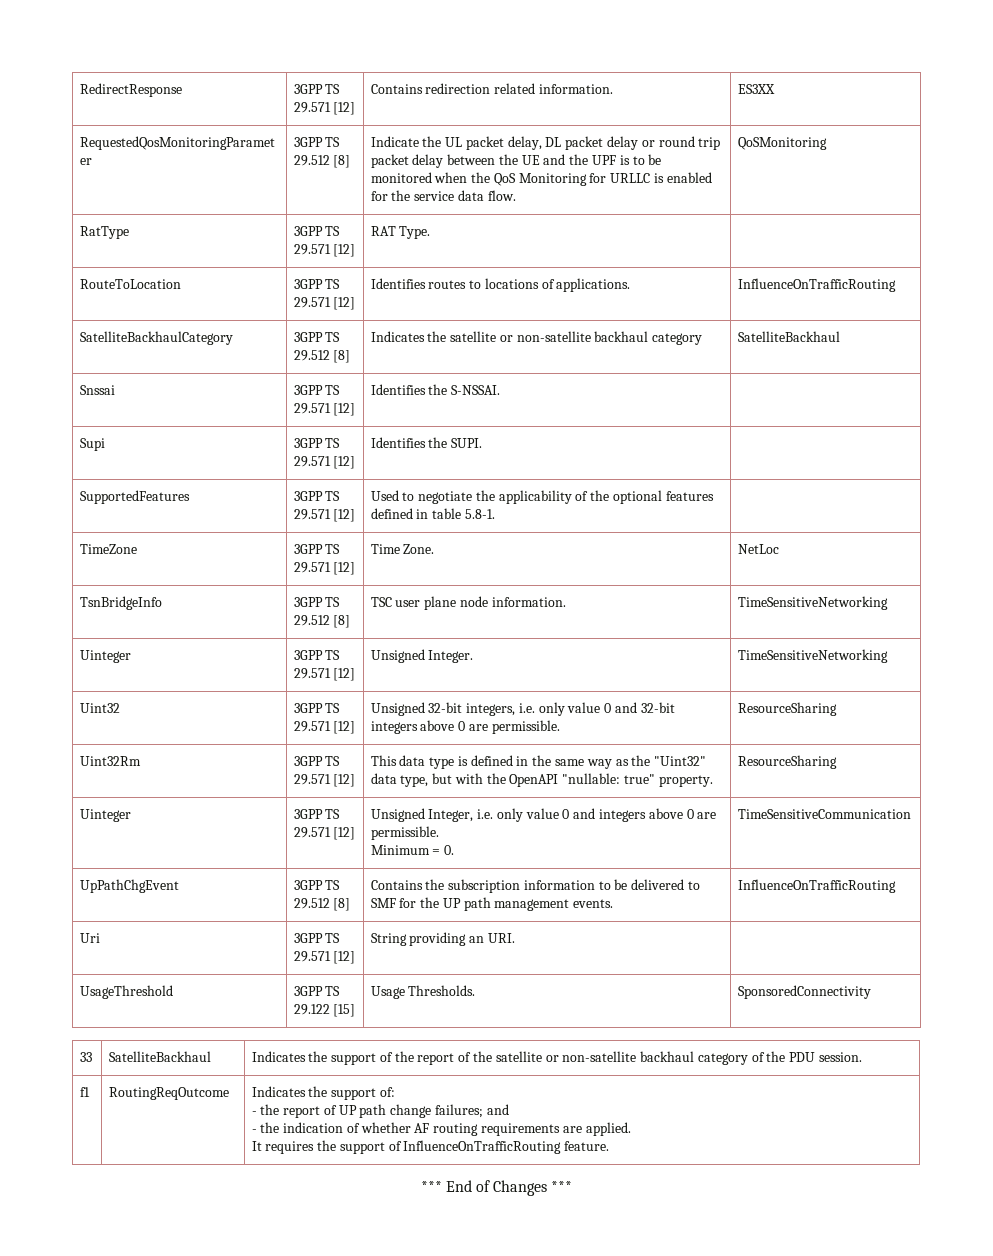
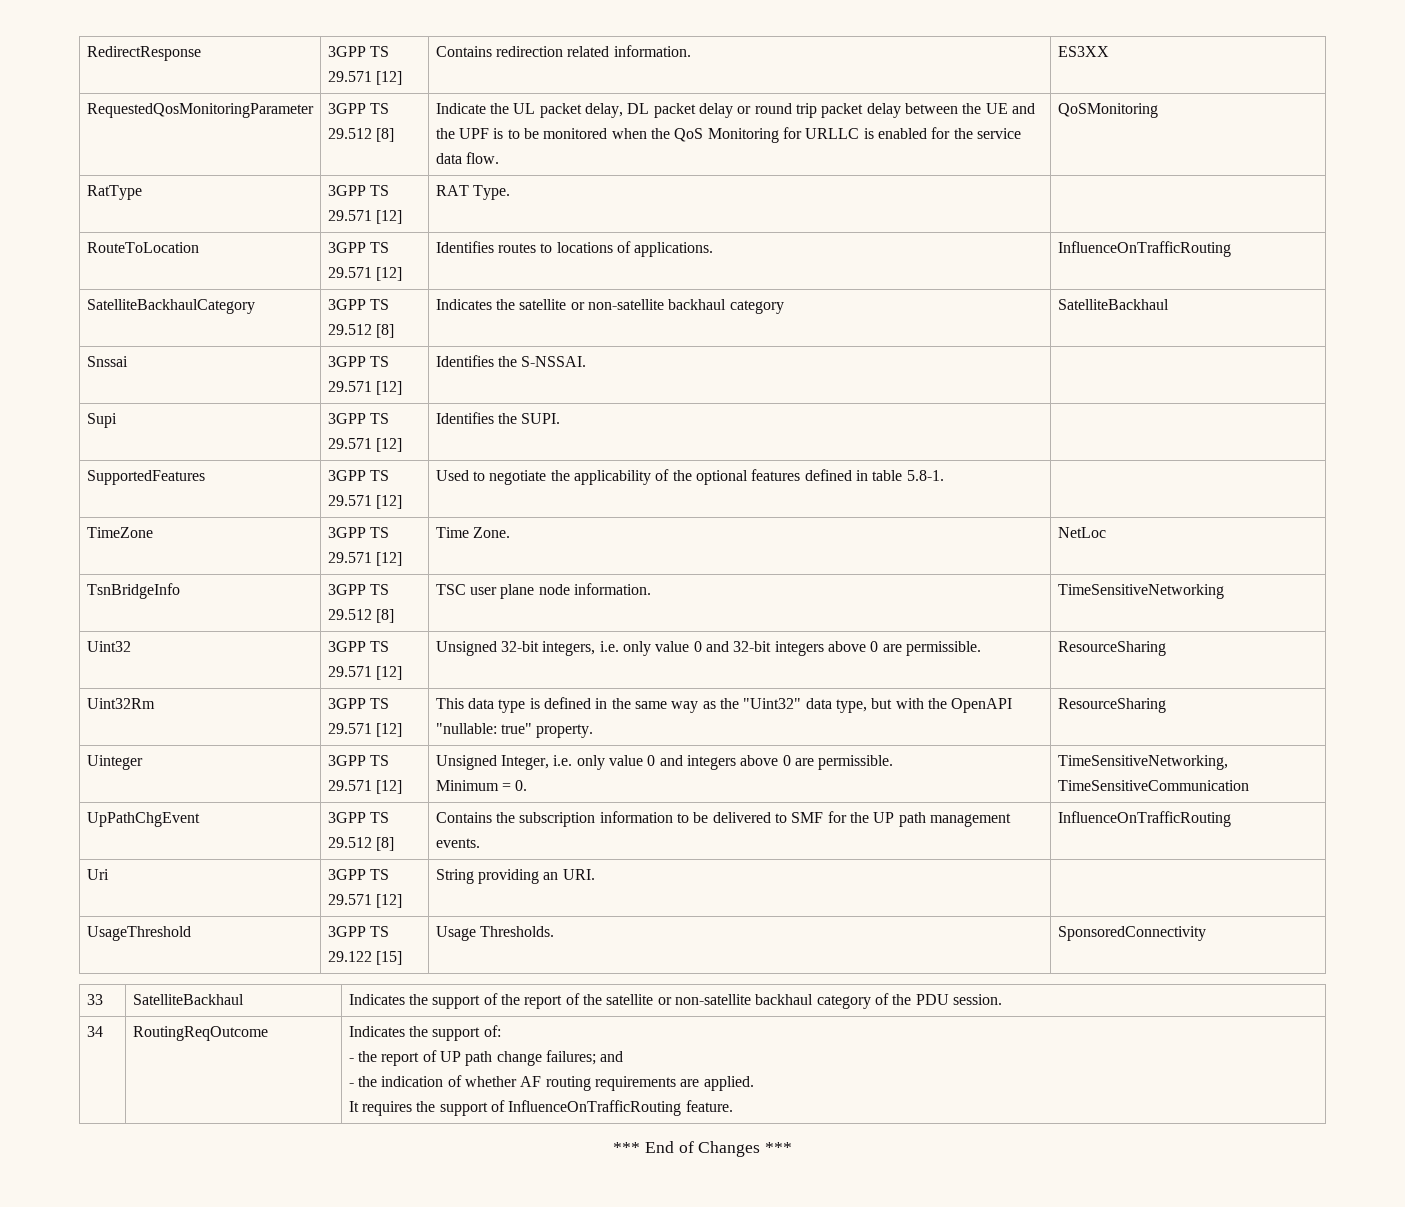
- Uinteger | 3GPP TS 29.571 [12] | Unsigned Integer. | TimeSensitiveNetworking
  Uinteger | 3GPP TS 29.571 [12] | Unsigned Integer, i.e. only value 0 and integers above 0 are permissible.
- Minimum = 0. | TimeSensitiveCommunication
+ Minimum = 0. | TimeSensitiveNetworking, TimeSensitiveCommunication
- f1 | RoutingReqOutcome | Indicates the support of:
+ 34 | RoutingReqOutcome | Indicates the support of:

